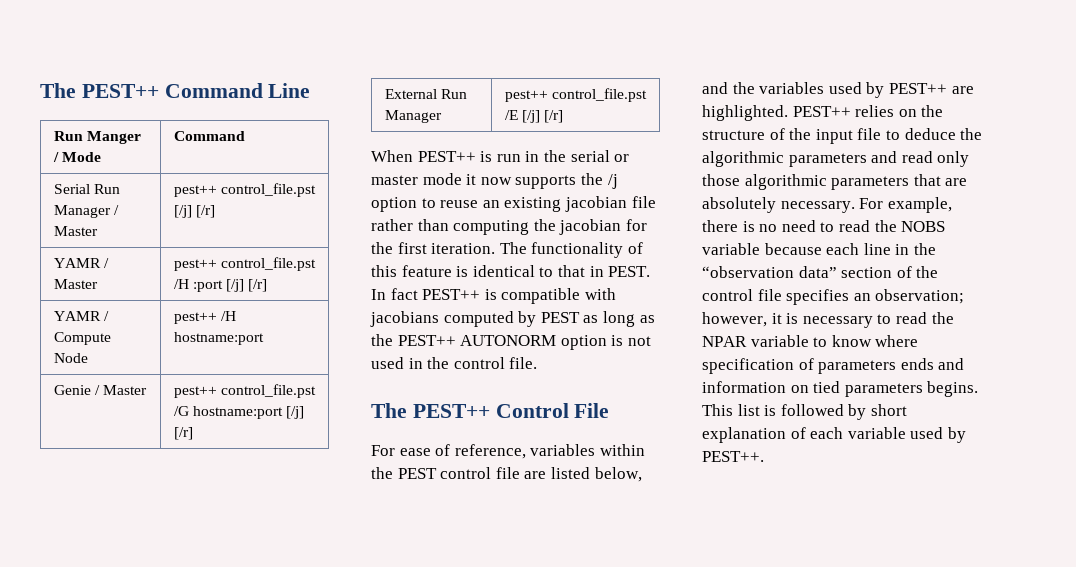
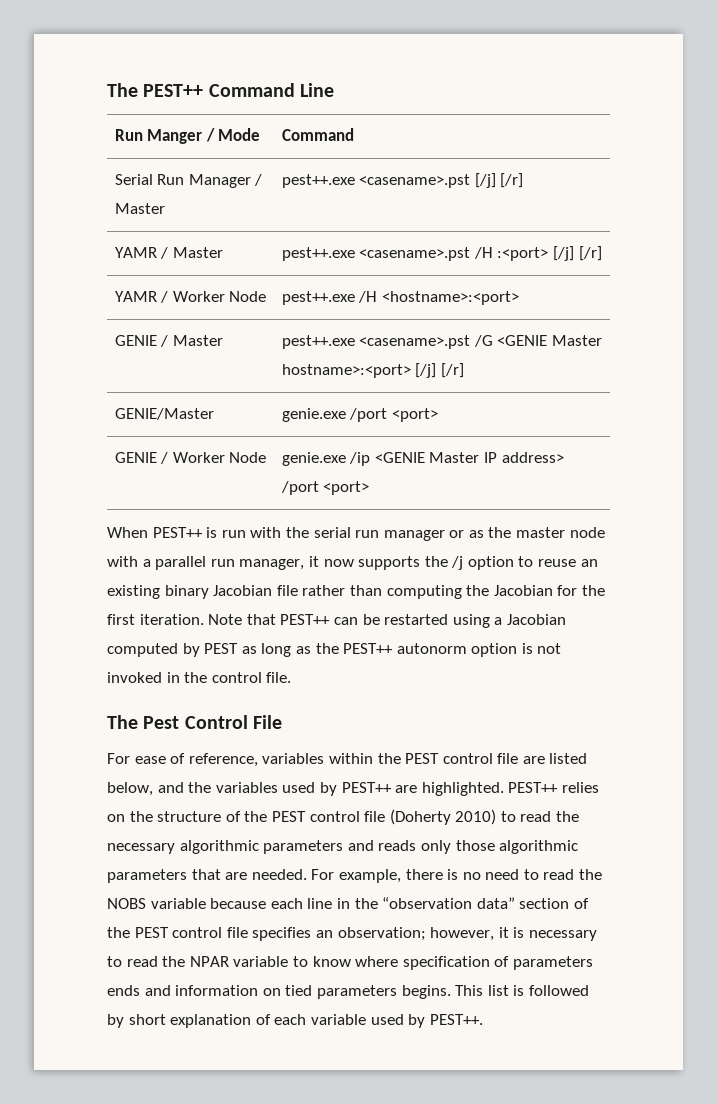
- Serial Run Manager / Master | pest++ control_file.pst [/j] [/r]
+ Serial Run Manager / Master | pest++.exe <casename>.pst [/j] [/r]
- YAMR / Master | pest++ control_file.pst /H :port [/j] [/r]
- YAMR / Compute Node | pest++ /H hostname:port
- Genie / Master | pest++ control_file.pst /G hostname:port [/j] [/r]
- External Run Manager | pest++ control_file.pst /E [/j] [/r]
+ YAMR / Master | pest++.exe <casename>.pst /H :<port> [/j] [/r]
+ YAMR / Worker Node | pest++.exe /H <hostname>:<port>
+ GENIE / Master | pest++.exe <casename>.pst /G <GENIE Master hostname>:<port> [/j] [/r]
+ GENIE/Master | genie.exe /port <port>
+ GENIE / Worker Node | genie.exe /ip <GENIE Master IP address> /port <port>
- When PEST++ is run in the serial or master mode it now supports the /j option to reuse an existing jacobian file rather than computing the jacobian for the first iteration.
+ When PEST++ is run with the serial run manager or as the master node with a parallel run manager, it now supports the /j option to reuse an existing binary Jacobian file rather than computing the Jacobian for the first iteration.
- The functionality of this feature is identical to that in PEST. In fact PEST++ is compatible with jacobians computed by PEST as long as the PEST++ AUTONORM option is not used in the control file.
+ Note that PEST++ can be restarted using a Jacobian computed by PEST as long as the PEST++ autonorm option is not invoked in the control file.
- The PEST++ Control File
+ The Pest Control File
- PEST++ relies on the structure of the input file to deduce the algorithmic parameters and read only those algorithmic parameters that are absolutely necessary.
+ PEST++ relies on the structure of the PEST control file (Doherty 2010) to read the necessary algorithmic parameters and reads only those algorithmic parameters that are needed.
- For example, there is no need to read the NOBS variable because each line in the “observation data” section of the control file specifies an observation; however, it is necessary to read the NPAR variable to know where specification of parameters ends and information on tied parameters begins.
+ For example, there is no need to read the NOBS variable because each line in the “observation data” section of the PEST control file specifies an observation; however, it is necessary to read the NPAR variable to know where specification of parameters ends and information on tied parameters begins.

